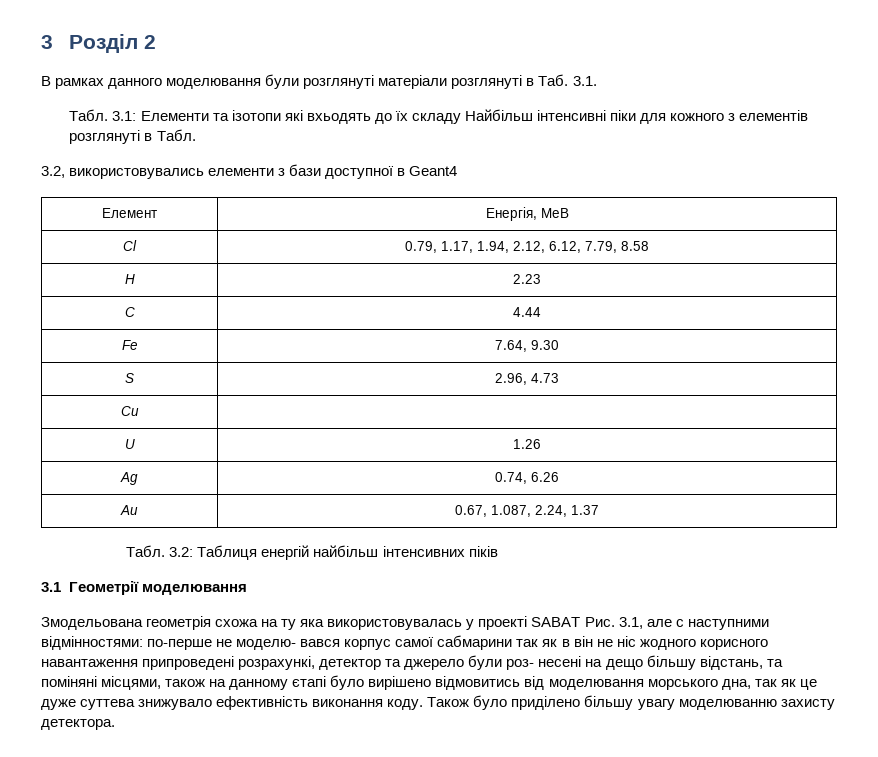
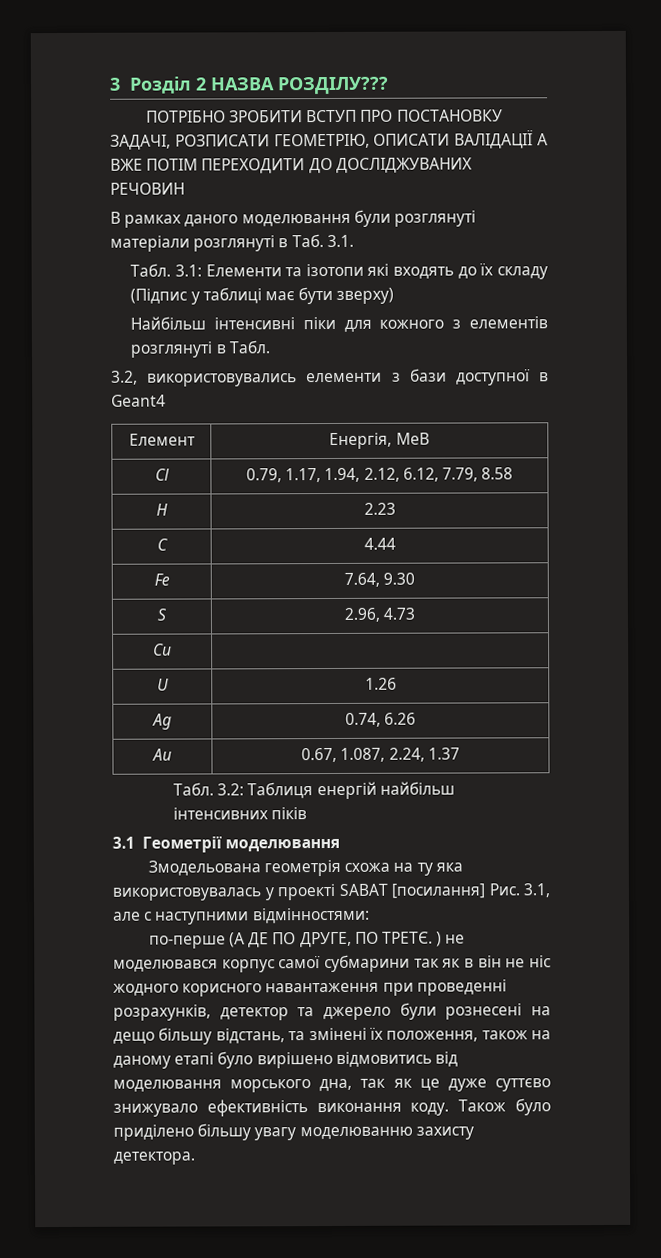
- 3 Роздiл 2
+ 3 Роздiл 2 НАЗВА РОЗДІЛУ???
+ ПОТРІБНО ЗРОБИТИ ВСТУП ПРО ПОСТАНОВКУ ЗАДАЧІ, РОЗПИСАТИ ГЕОМЕТРІЮ, ОПИСАТИ ВАЛІДАЦІЇ А ВЖЕ ПОТІМ ПЕРЕХОДИТИ ДО ДОСЛІДЖУВАНИХ РЕЧОВИН
- В рамках данного моделювання були розглянутi матерiали розглянутi в Таб. 3.1.
+ В рамках даного моделювання були розглянутi матерiали розглянутi в Таб. 3.1.
- 3.1: Елементи та iзотопи якi вхьодять до їх складу Найбiльш iнтенсивнi пiки для кожного з елементiв розглянутi в Табл.
+ 3.1: Елементи та iзотопи якi входять до їх складу (Підпис у таблиці має бути зверху)
+ Найбiльш iнтенсивнi пiки для кожного з елементiв розглянутi в Табл.
- Змодельована геометрiя схожа на ту яка використовувалась у проектi SABAT Рис. 3.1, але с наступними відмінностями: по-перше не моделю- вався корпус самої сабмарини так як в вiн не нiс жодного корисного навантаження припроведенi розрахункi, детектор та джерело були роз- несенi на дещо бiльшу вiдстань, та помiнянi мiсцями, також на данному єтапi було вирiшено вiдмовитись вiд моделювання морського дна, так як це дуже суттева знижувало ефективнiсть виконання коду.
+ Змодельована геометрiя схожа на ту яка використовувалась у проектi SABAT [посилання] Рис. 3.1, але с наступними відмінностями:
+ по-перше (А ДЕ ПО ДРУГЕ, ПО ТРЕТЄ. ) не моделювався корпус самої субмарини так як в вiн не нiс жодного корисного навантаження при проведеннi розрахункiв, детектор та джерело були рознесенi на дещо бiльшу вiдстань, та змінені їх положення, також на даному етапi було вирiшено вiдмовитись вiд моделювання морського дна, так як це дуже суттєво знижувало ефективнiсть виконання коду.

